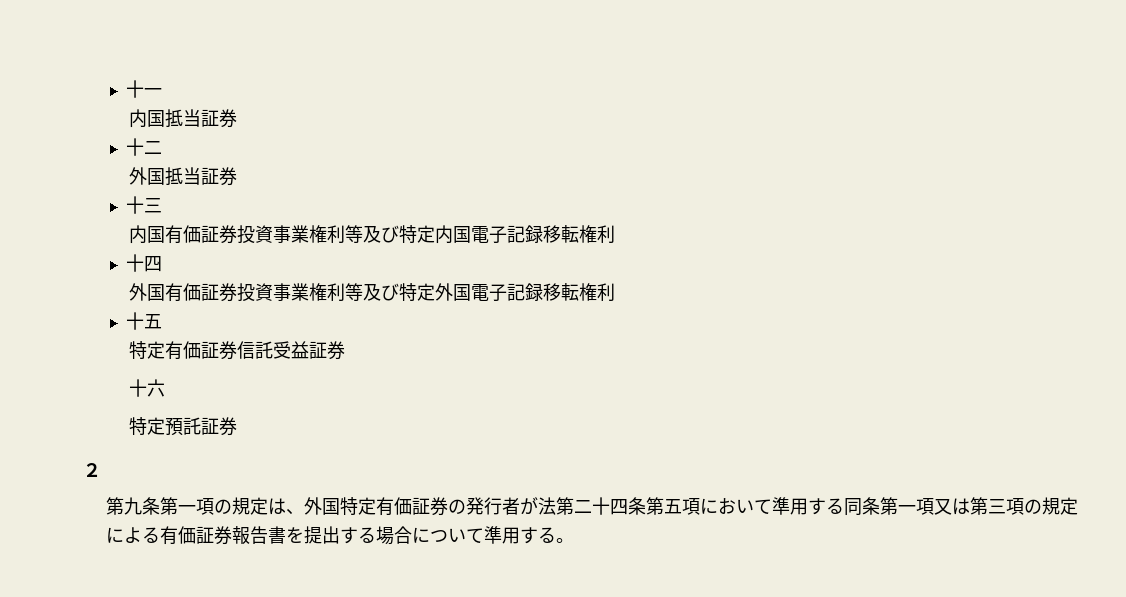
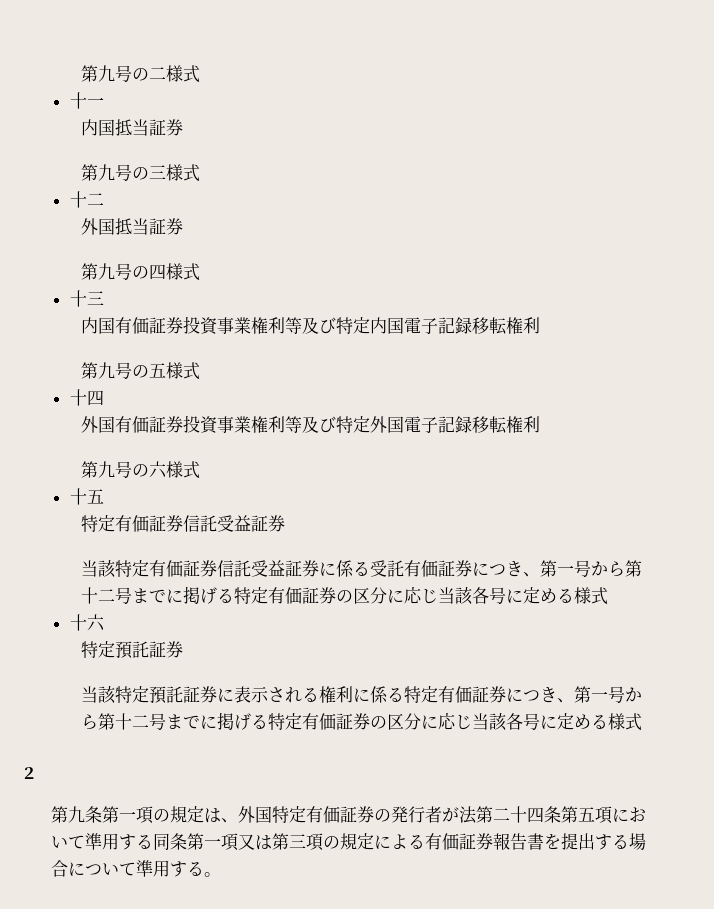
+ 第九号の二様式
+ 第九号の三様式
+ 第九号の四様式
+ 第九号の五様式
+ 第九号の六様式
+ 当該特定有価証券信託受益証券に係る受託有価証券につき、第一号から第十二号までに掲げる特定有価証券の区分に応じ当該各号に定める様式
  十六
  特定預託証券
+ 当該特定預託証券に表示される権利に係る特定有価証券につき、第一号から第十二号までに掲げる特定有価証券の区分に応じ当該各号に定める様式

